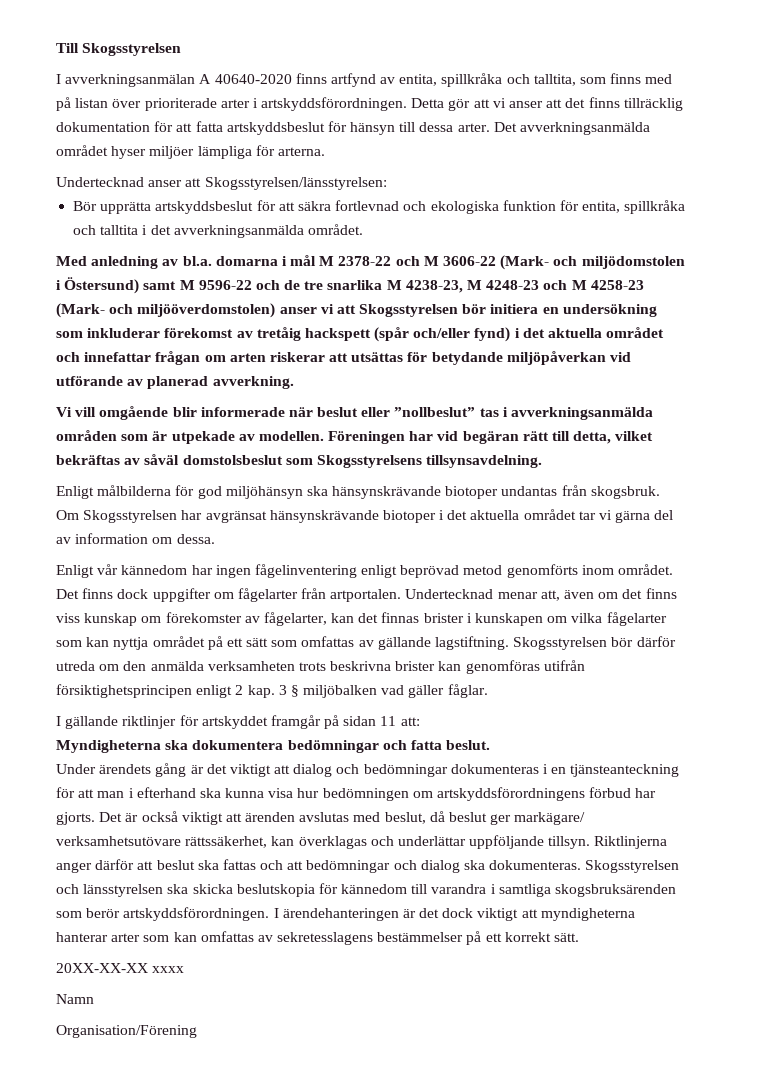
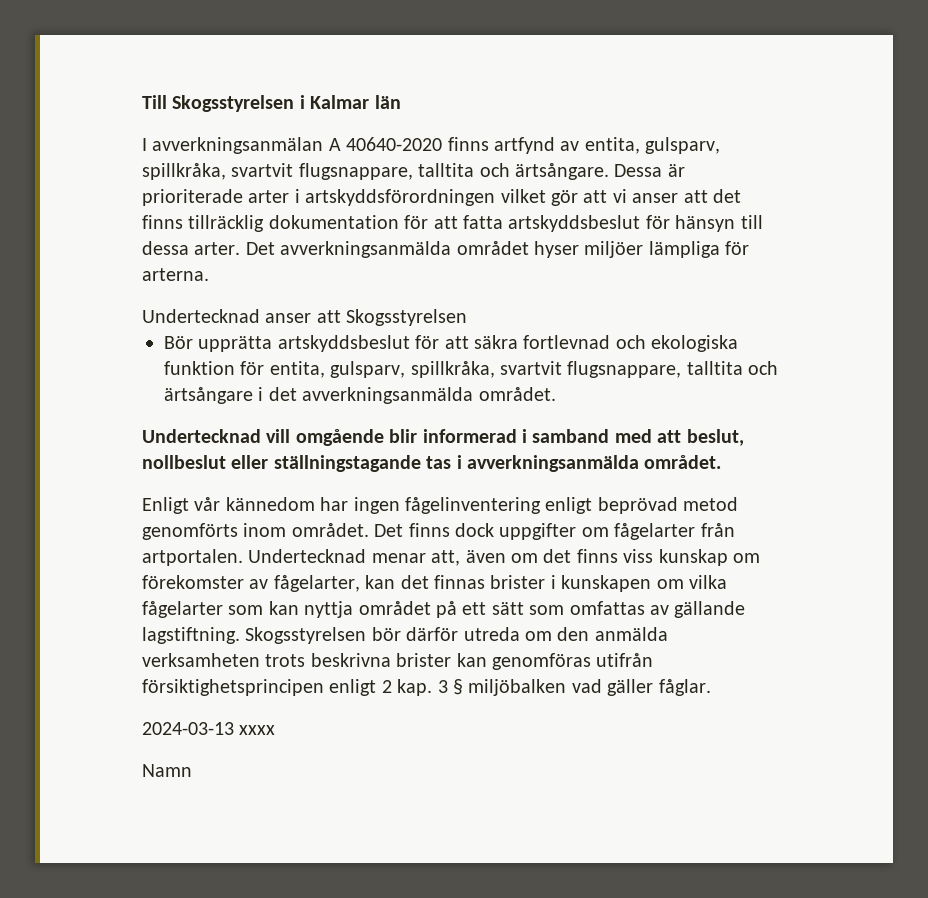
- Till Skogsstyrelsen
+ Till Skogsstyrelsen i Kalmar län
- I avverkningsanmälan A 40640-2020 finns artfynd av entita, spillkråka och talltita, som finns med på listan över prioriterade arter i artskyddsförordningen. Detta gör att vi anser att det finns tillräcklig dokumentation för att fatta artskyddsbeslut för hänsyn till dessa arter.
+ I avverkningsanmälan A 40640-2020 finns artfynd av entita, gulsparv, spillkråka, svartvit flugsnappare, talltita och ärtsångare. Dessa är prioriterade arter i artskyddsförordningen vilket gör att vi anser att det finns tillräcklig dokumentation för att fatta artskyddsbeslut för hänsyn till dessa arter.
- Undertecknad anser att Skogsstyrelsen/länsstyrelsen:
+ Undertecknad anser att Skogsstyrelsen
- Bör upprätta artskyddsbeslut för att säkra fortlevnad och ekologiska funktion för entita, spillkråka och talltita i det avverkningsanmälda området.
- Med anledning av bl.a. domarna i mål M 2378-22 och M 3606-22 (Mark- och miljödomstolen i Östersund) samt M 9596-22 och de tre snarlika M 4238-23, M 4248-23 och M 4258-23 (Mark- och miljööverdomstolen) anser vi att Skogsstyrelsen bör initiera en undersökning som inkluderar förekomst av tretåig hackspett (spår och/eller fynd) i det aktuella området och innefattar frågan om arten riskerar att utsättas för betydande miljöpåverkan vid utförande av planerad avverkning.
- Vi vill omgående blir informerade när beslut eller ”nollbeslut” tas i avverkningsanmälda områden som är utpekade av modellen. Föreningen har vid begäran rätt till detta, vilket bekräftas av såväl domstolsbeslut som Skogsstyrelsens tillsynsavdelning.
- Enligt målbilderna för god miljöhänsyn ska hänsynskrävande biotoper undantas från skogsbruk. Om Skogsstyrelsen har avgränsat hänsynskrävande biotoper i det aktuella området tar vi gärna del av information om dessa.
+ Bör upprätta artskyddsbeslut för att säkra fortlevnad och ekologiska funktion för entita, gulsparv, spillkråka, svartvit flugsnappare, talltita och ärtsångare i det avverkningsanmälda området.
+ Undertecknad vill omgående blir informerad i samband med att beslut, nollbeslut eller ställningstagande tas i avverkningsanmälda området.
- I gällande riktlinjer för artskyddet framgår på sidan 11 att:
- Myndigheterna ska dokumentera bedömningar och fatta beslut.
- Under ärendets gång är det viktigt att dialog och bedömningar dokumenteras i en tjänsteanteckning för att man i efterhand ska kunna visa hur bedömningen om artskyddsförordningens förbud har gjorts. Det är också viktigt att ärenden avslutas med beslut, då beslut ger markägare/ verksamhetsutövare rättssäkerhet, kan överklagas och underlättar uppföljande tillsyn. Riktlinjerna anger därför att beslut ska fattas och att bedömningar och dialog ska dokumenteras. Skogsstyrelsen och länsstyrelsen ska skicka beslutskopia för kännedom till varandra i samtliga skogsbruksärenden som berör artskyddsförordningen. I ärendehanteringen är det dock viktigt att myndigheterna hanterar arter som kan omfattas av sekretesslagens bestämmelser på ett korrekt sätt.
- 20XX-XX-XX xxxx
+ 2024-03-13 xxxx
- Organisation/Förening

